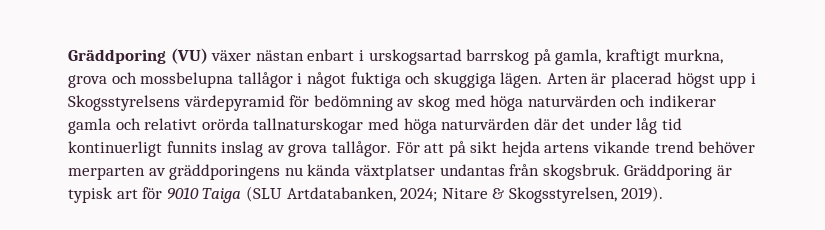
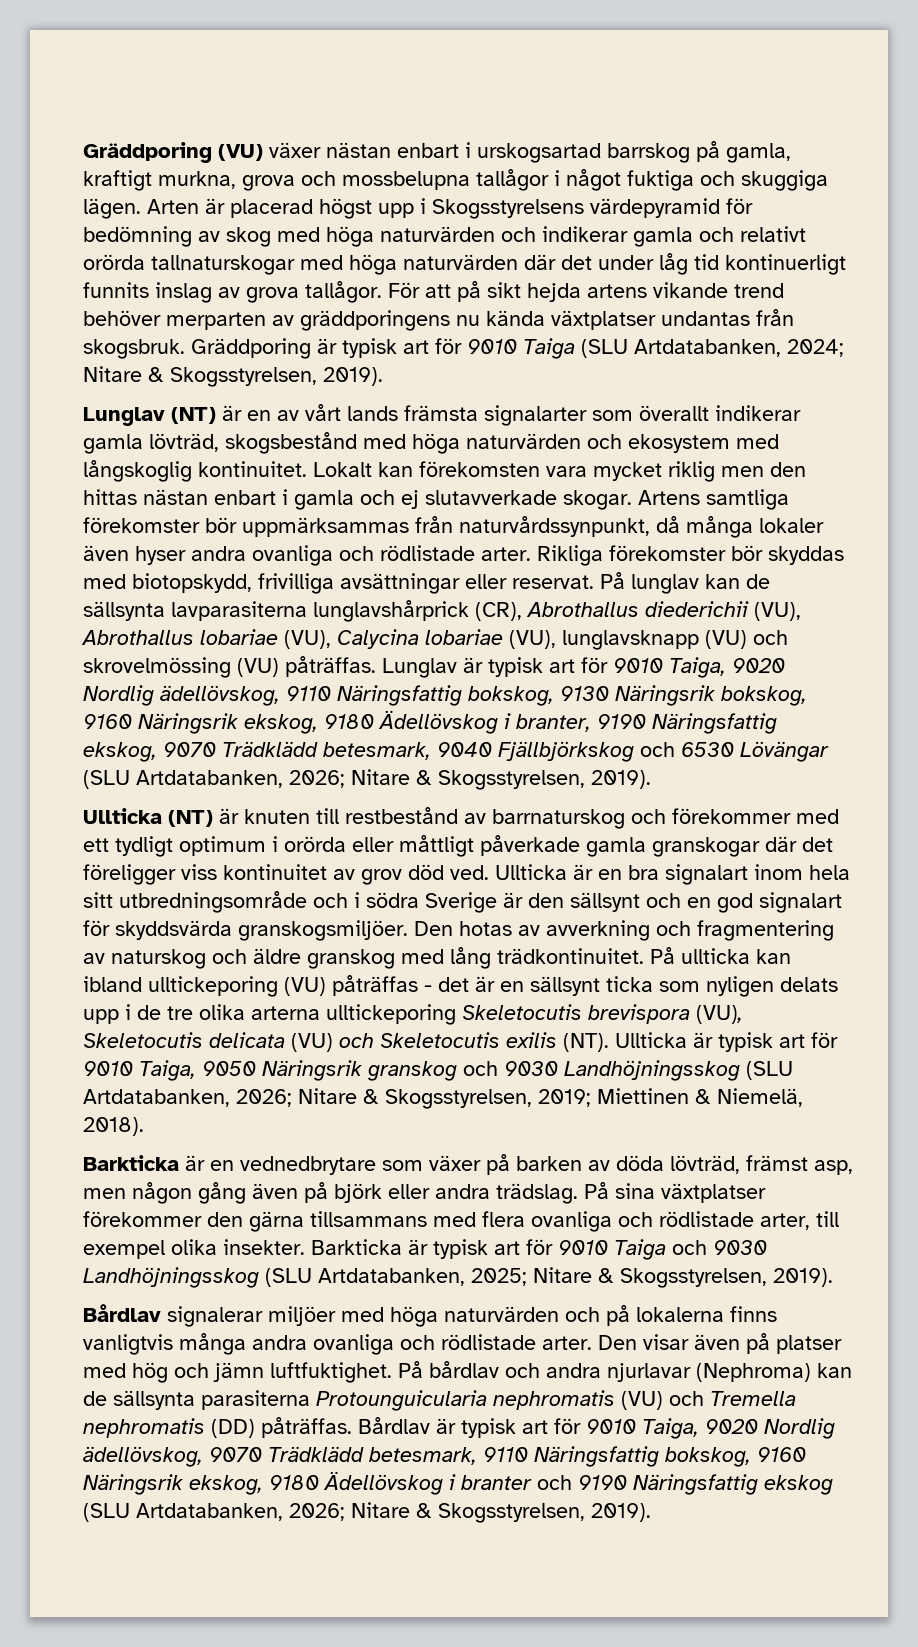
+ Lunglav (NT) är en av vårt lands främsta signalarter som överallt indikerar gamla lövträd, skogsbestånd med höga naturvärden och ekosystem med långskoglig kontinuitet. Lokalt kan förekomsten vara mycket riklig men den hittas nästan enbart i gamla och ej slutavverkade skogar. Artens samtliga förekomster bör uppmärksammas från naturvårdssynpunkt, då många lokaler även hyser andra ovanliga och rödlistade arter. Rikliga förekomster bör skyddas med biotopskydd, frivilliga avsättningar eller reservat. På lunglav kan de sällsynta lavparasiterna lunglavshårprick (CR), Abrothallus diederichii (VU), Abrothallus lobariae (VU), Calycina lobariae (VU), lunglavsknapp (VU) och skrovelmössing (VU) påträffas. Lunglav är typisk art för 9010 Taiga, 9020 Nordlig ädellövskog, 9110 Näringsfattig bokskog, 9130 Näringsrik bokskog, 9160 Näringsrik ekskog, 9180 Ädellövskog i branter, 9190 Näringsfattig ekskog, 9070 Trädklädd betesmark, 9040 Fjällbjörkskog och 6530 Lövängar (SLU Artdatabanken, 2026; Nitare & Skogsstyrelsen, 2019).
+ Ullticka (NT) är knuten till restbestånd av barrnaturskog och förekommer med ett tydligt optimum i orörda eller måttligt påverkade gamla granskogar där det föreligger viss kontinuitet av grov död ved. Ullticka är en bra signalart inom hela sitt utbredningsområde och i södra Sverige är den sällsynt och en god signalart för skyddsvärda granskogsmiljöer. Den hotas av avverkning och fragmentering av naturskog och äldre granskog med lång trädkontinuitet. På ullticka kan ibland ulltickeporing (VU) påträffas - det är en sällsynt ticka som nyligen delats upp i de tre olika arterna ulltickeporing Skeletocutis brevispora (VU), Skeletocutis delicata (VU) och Skeletocutis exilis (NT). Ullticka är typisk art för 9010 Taiga, 9050 Näringsrik granskog och 9030 Landhöjningsskog (SLU Artdatabanken, 2026; Nitare & Skogsstyrelsen, 2019; Miettinen & Niemelä, 2018).
+ Barkticka är en vednedbrytare som växer på barken av döda lövträd, främst asp, men någon gång även på björk eller andra trädslag. På sina växtplatser förekommer den gärna tillsammans med flera ovanliga och rödlistade arter, till exempel olika insekter. Barkticka är typisk art för 9010 Taiga och 9030 Landhöjningsskog (SLU Artdatabanken, 2025; Nitare & Skogsstyrelsen, 2019).
+ Bårdlav signalerar miljöer med höga naturvärden och på lokalerna finns vanligtvis många andra ovanliga och rödlistade arter. Den visar även på platser med hög och jämn luftfuktighet. På bårdlav och andra njurlavar (Nephroma) kan de sällsynta parasiterna Protounguicularia nephromatis (VU) och Tremella nephromatis (DD) påträffas. Bårdlav är typisk art för 9010 Taiga, 9020 Nordlig ädellövskog, 9070 Trädklädd betesmark, 9110 Näringsfattig bokskog, 9160 Näringsrik ekskog, 9180 Ädellövskog i branter och 9190 Näringsfattig ekskog (SLU Artdatabanken, 2026; Nitare & Skogsstyrelsen, 2019).

